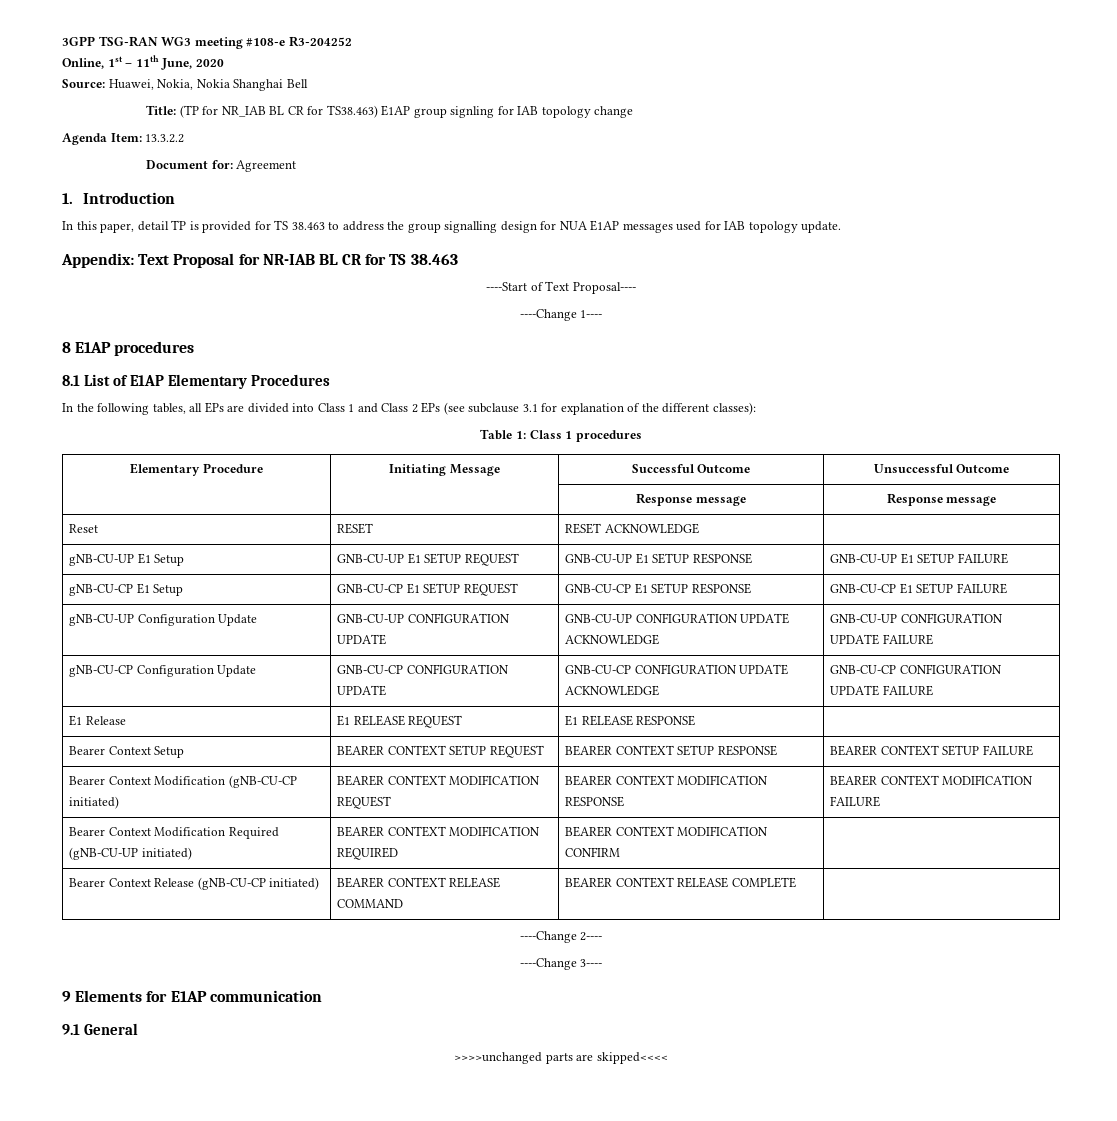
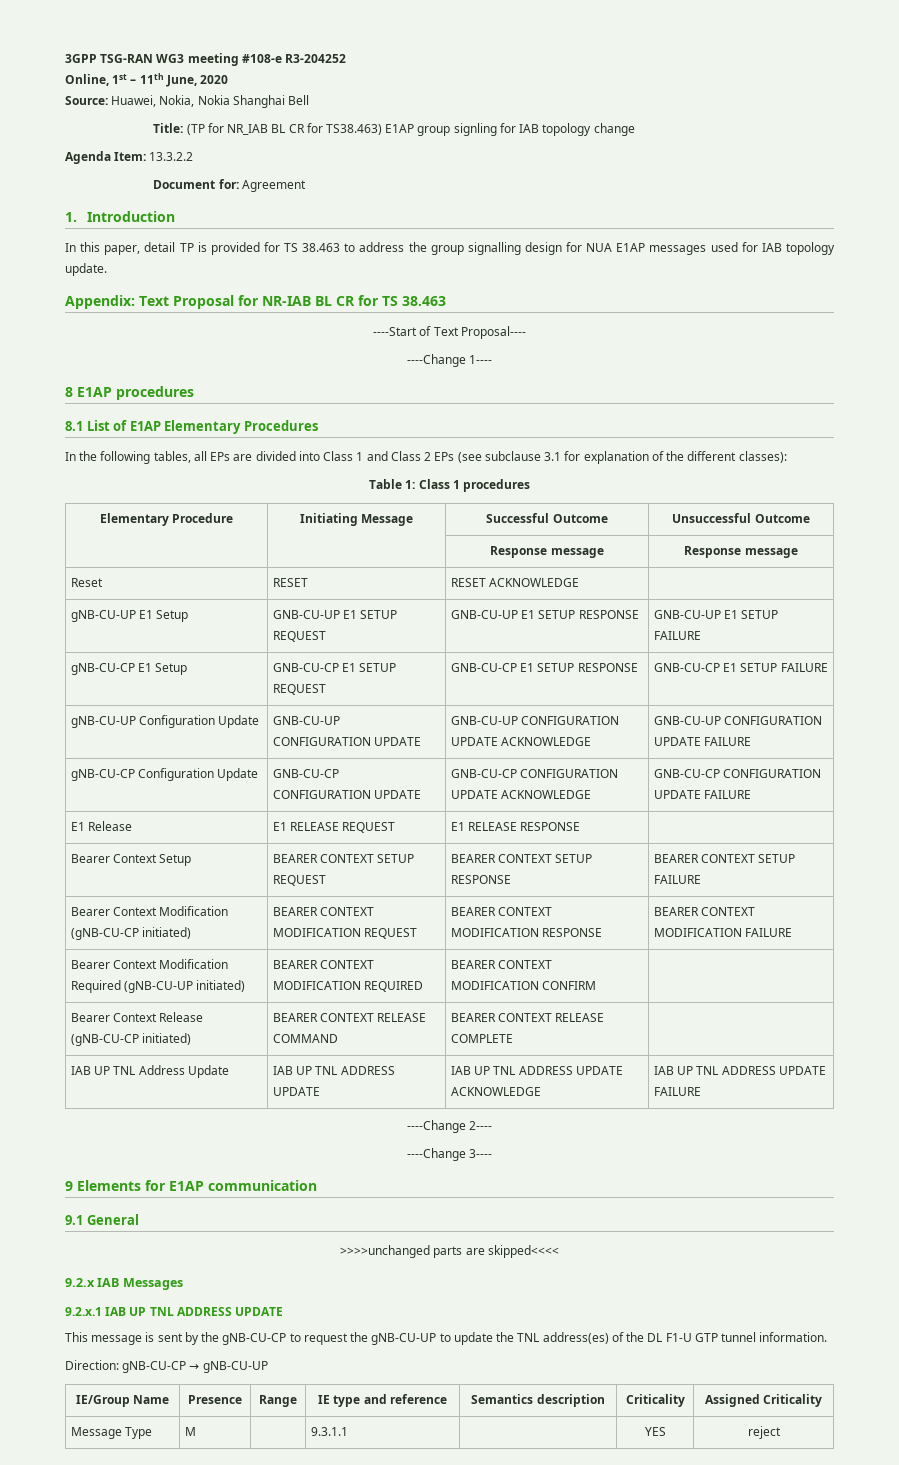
+ IAB UP TNL Address Update | IAB UP TNL ADDRESS UPDATE | IAB UP TNL ADDRESS UPDATE ACKNOWLEDGE | IAB UP TNL ADDRESS UPDATE FAILURE
+ 9.2.x IAB Messages
+ 9.2.x.1 IAB UP TNL ADDRESS UPDATE
+ This message is sent by the gNB-CU-CP to request the gNB-CU-UP to update the TNL address(es) of the DL F1-U GTP tunnel information.
+ Direction: gNB-CU-CP → gNB-CU-UP
+ IE/Group Name | Presence | Range | IE type and reference | Semantics description | Criticality | Assigned Criticality
+ Message Type | M | | 9.3.1.1 | | YES | reject

